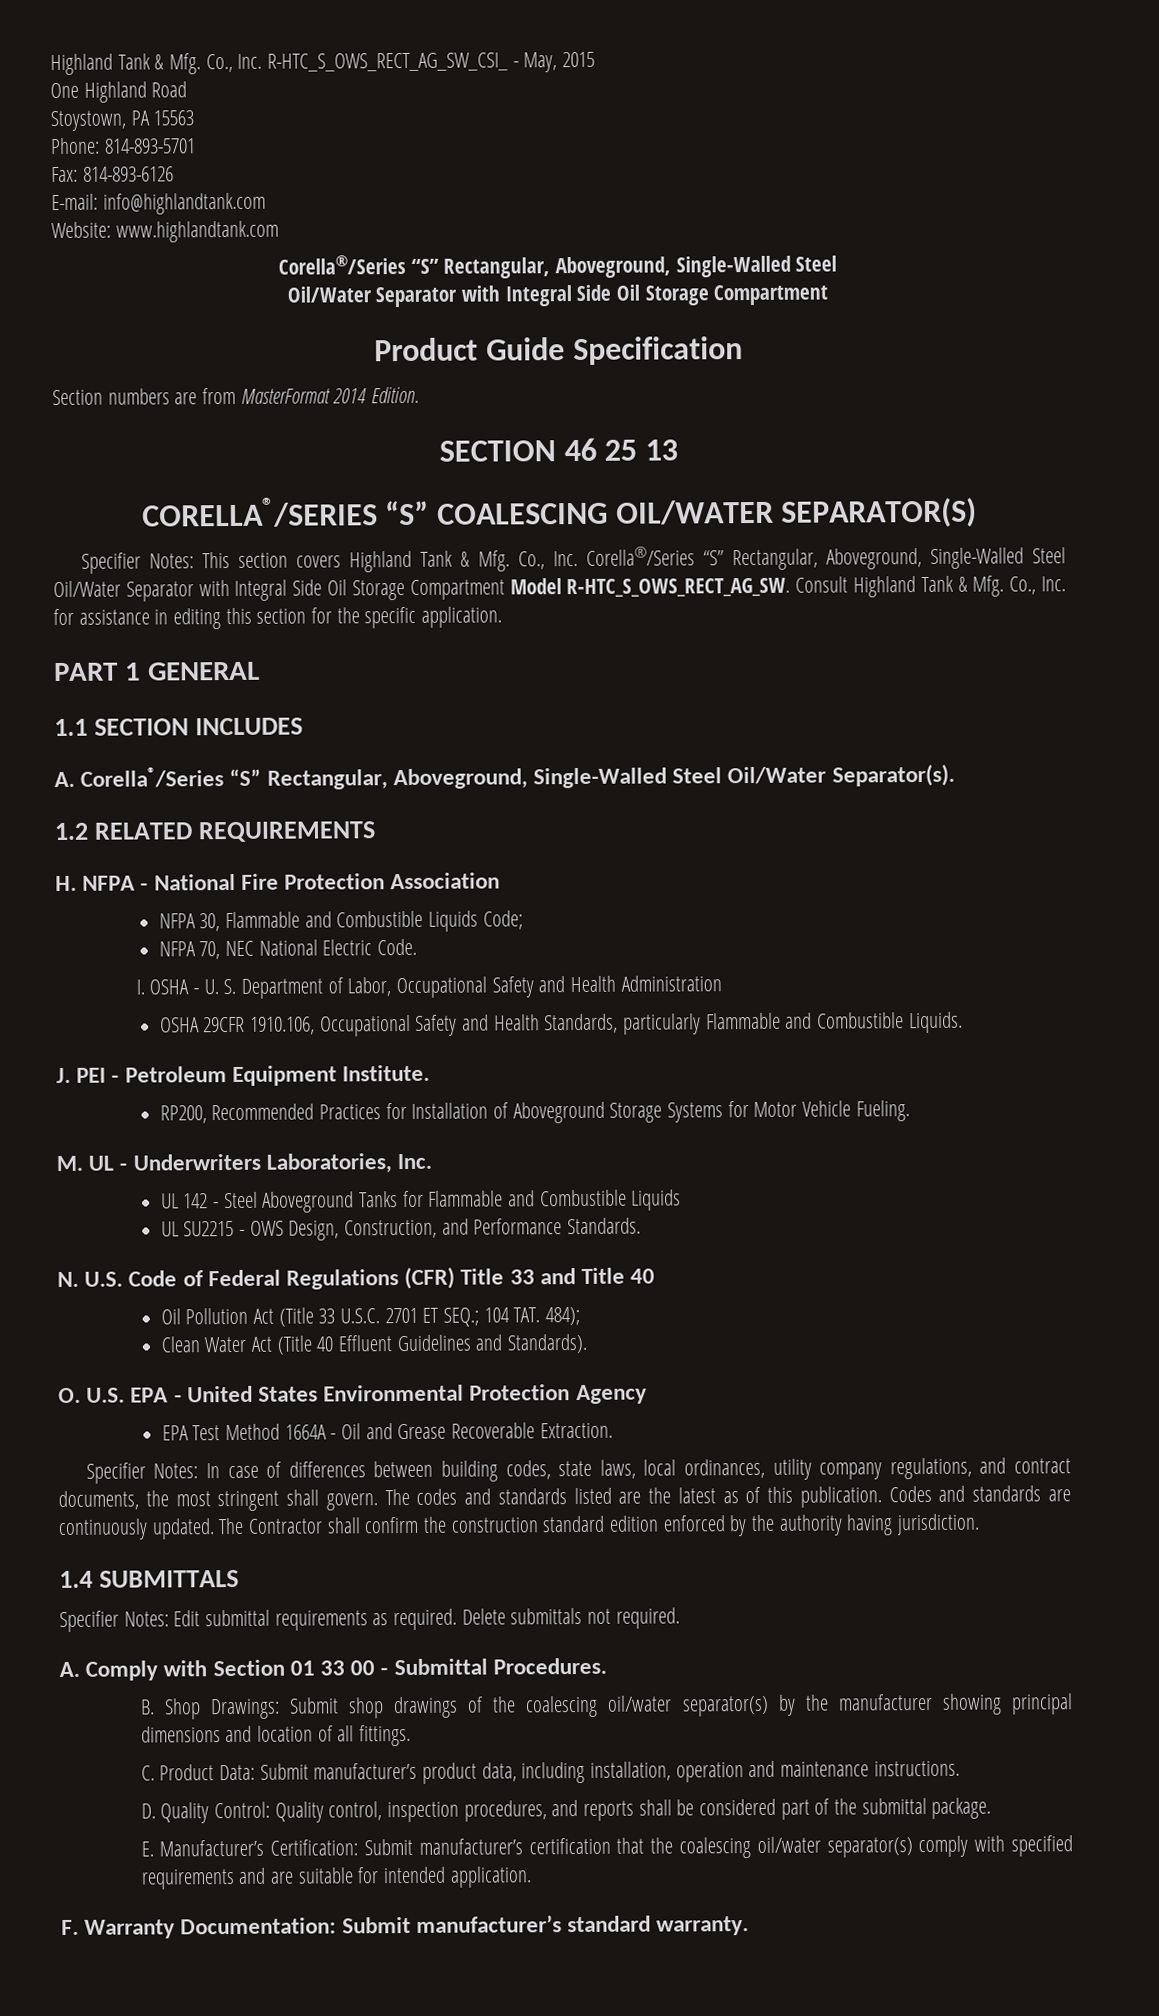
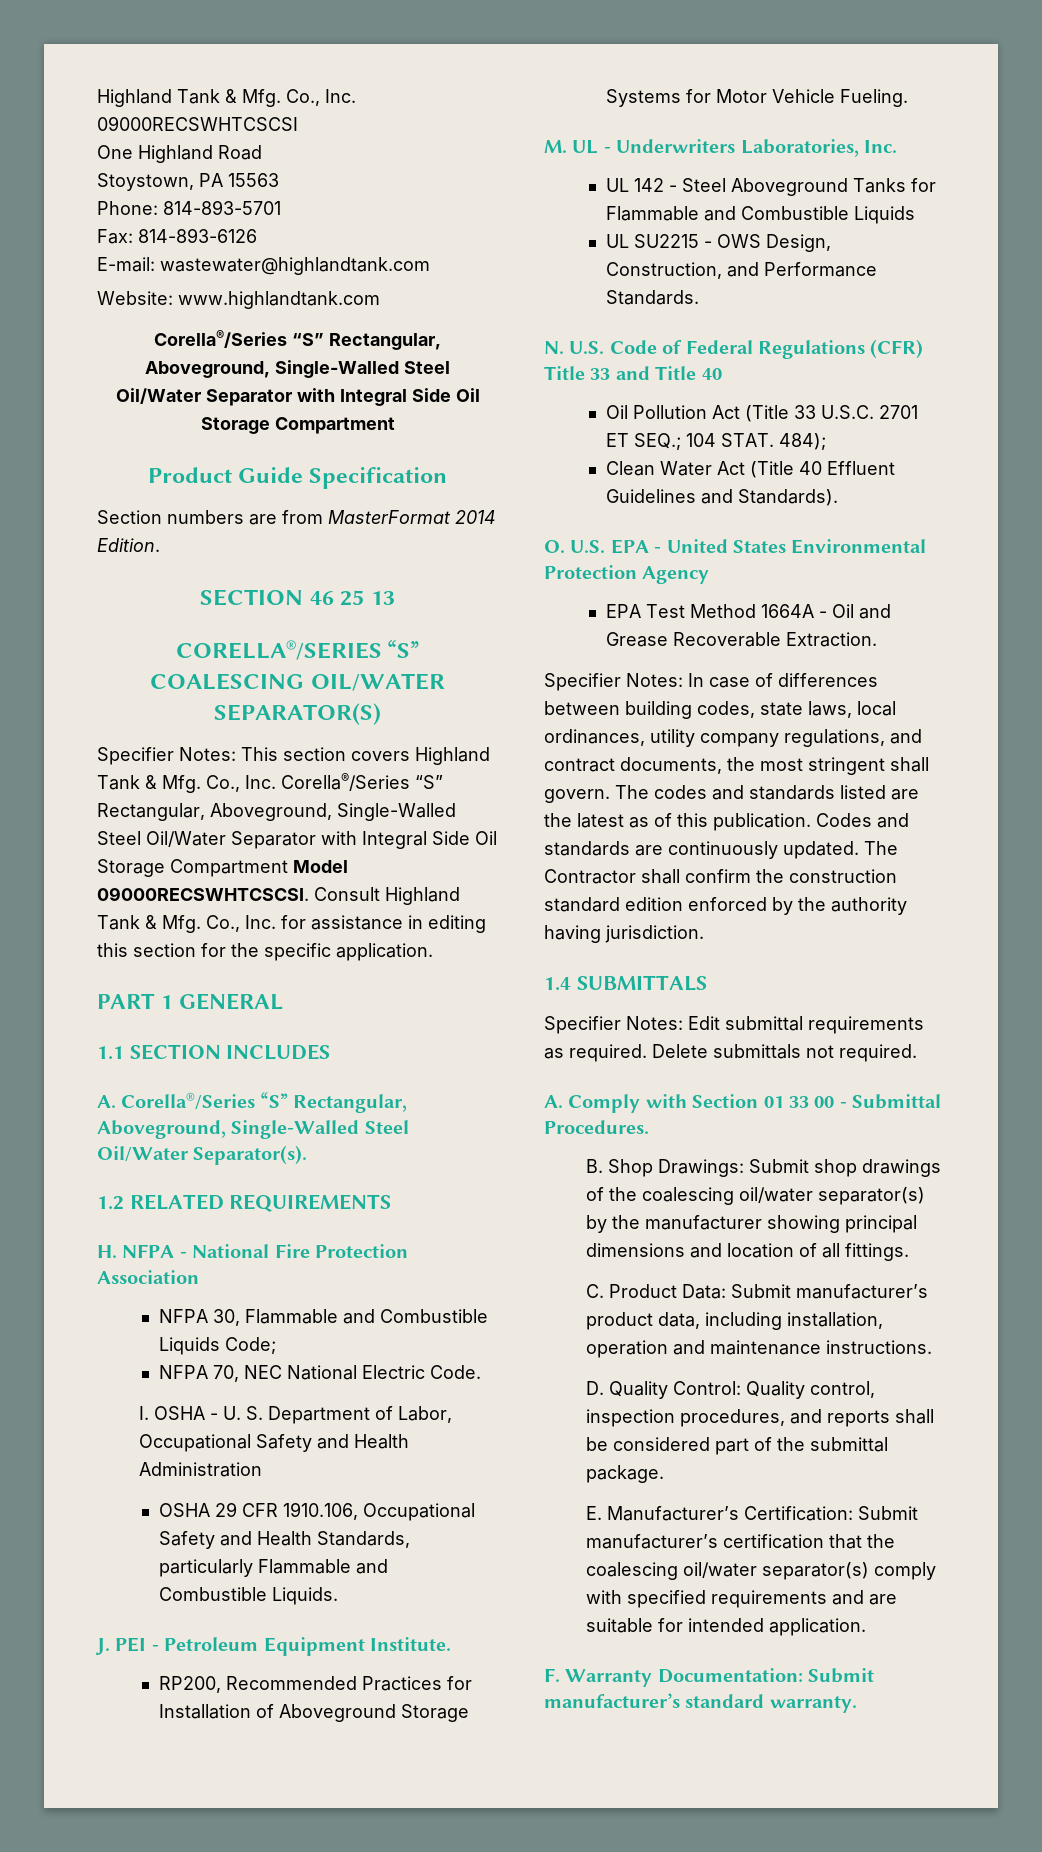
- Highland Tank & Mfg. Co., Inc. R-HTC_S_OWS_RECT_AG_SW_CSI_ - May, 2015
+ Highland Tank & Mfg. Co., Inc. 09000RECSWHTCSCSI
- E-mail: info@highlandtank.com
+ E-mail: wastewater@highlandtank.com
- Specifier Notes: This section covers Highland Tank & Mfg. Co., Inc. Corella®/Series “S” Rectangular, Aboveground, Single-Walled Steel Oil/Water Separator with Integral Side Oil Storage Compartment Model R-HTC_S_OWS_RECT_AG_SW.
+ Specifier Notes: This section covers Highland Tank & Mfg. Co., Inc. Corella®/Series “S” Rectangular, Aboveground, Single-Walled Steel Oil/Water Separator with Integral Side Oil Storage Compartment Model 09000RECSWHTCSCSI.
- OSHA 29CFR 1910.106, Occupational Safety and Health Standards, particularly Flammable and Combustible Liquids.
+ OSHA 29 CFR 1910.106, Occupational Safety and Health Standards, particularly Flammable and Combustible Liquids.
- Oil Pollution Act (Title 33 U.S.C. 2701 ET SEQ.; 104 TAT. 484);
+ Oil Pollution Act (Title 33 U.S.C. 2701 ET SEQ.; 104 STAT. 484);

